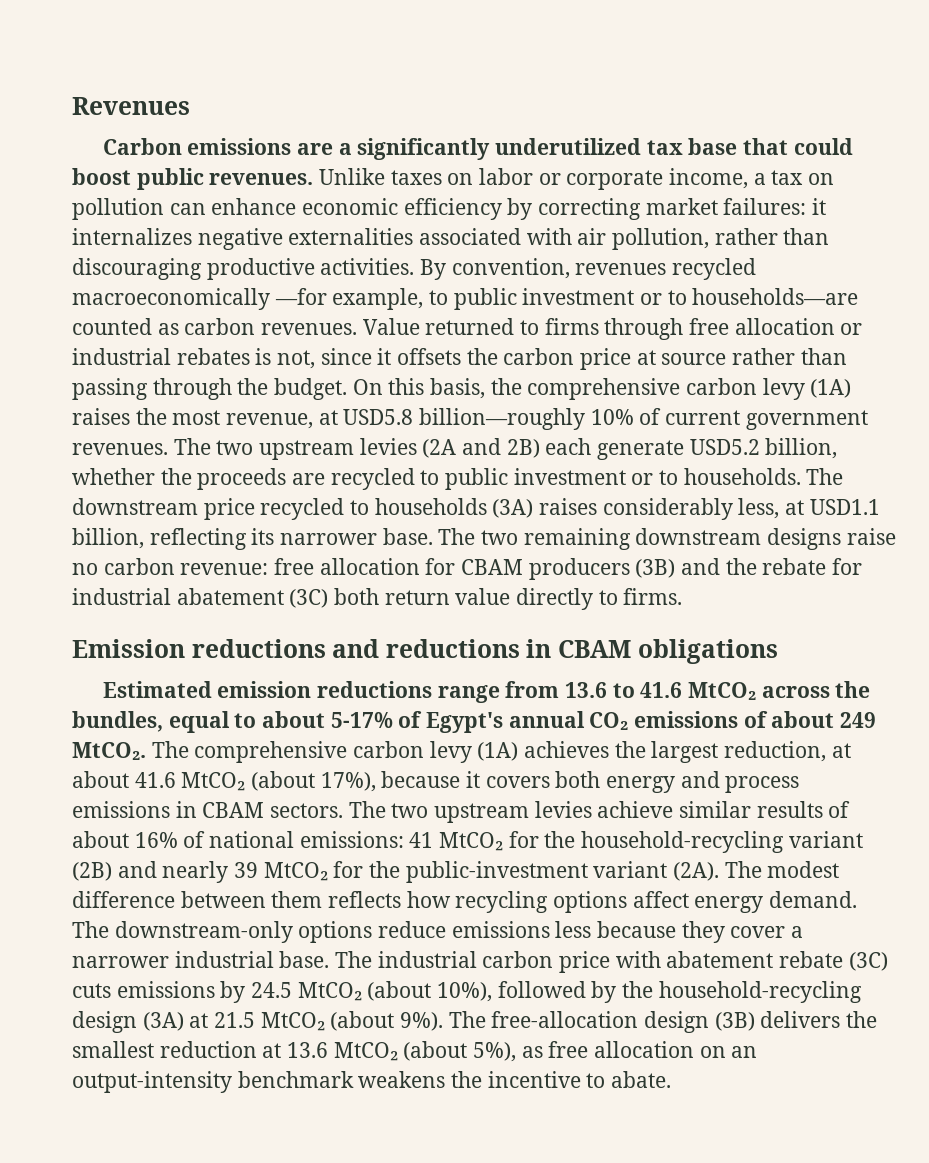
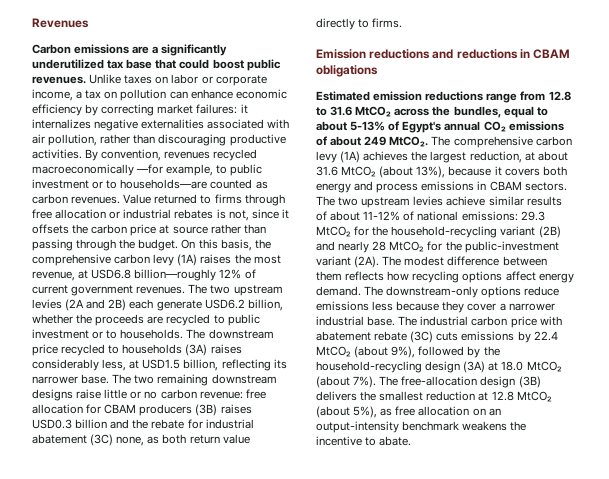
- On this basis, the comprehensive carbon levy (1A) raises the most revenue, at USD5.8 billion—roughly 10% of current government revenues.
+ On this basis, the comprehensive carbon levy (1A) raises the most revenue, at USD6.8 billion—roughly 12% of current government revenues.
- The two upstream levies (2A and 2B) each generate USD5.2 billion, whether the proceeds are recycled to public investment or to households.
+ The two upstream levies (2A and 2B) each generate USD6.2 billion, whether the proceeds are recycled to public investment or to households.
- The downstream price recycled to households (3A) raises considerably less, at USD1.1 billion, reflecting its narrower base.
+ The downstream price recycled to households (3A) raises considerably less, at USD1.5 billion, reflecting its narrower base.
- The two remaining downstream designs raise no carbon revenue: free allocation for CBAM producers (3B) and the rebate for industrial abatement (3C) both return value directly to firms.
+ The two remaining downstream designs raise little or no carbon revenue: free allocation for CBAM producers (3B) raises USD0.3 billion and the rebate for industrial abatement (3C) none, as both return value directly to firms.
- Estimated emission reductions range from 13.6 to 41.6 MtCO₂ across the bundles, equal to about 5-17% of Egypt's annual CO₂ emissions of about 249 MtCO₂.
+ Estimated emission reductions range from 12.8 to 31.6 MtCO₂ across the bundles, equal to about 5-13% of Egypt's annual CO₂ emissions of about 249 MtCO₂.
- The comprehensive carbon levy (1A) achieves the largest reduction, at about 41.6 MtCO₂ (about 17%), because it covers both energy and process emissions in CBAM sectors.
+ The comprehensive carbon levy (1A) achieves the largest reduction, at about 31.6 MtCO₂ (about 13%), because it covers both energy and process emissions in CBAM sectors.
- The two upstream levies achieve similar results of about 16% of national emissions: 41 MtCO₂ for the household-recycling variant (2B) and nearly 39 MtCO₂ for the public-investment variant (2A).
+ The two upstream levies achieve similar results of about 11-12% of national emissions: 29.3 MtCO₂ for the household-recycling variant (2B) and nearly 28 MtCO₂ for the public-investment variant (2A).
- The industrial carbon price with abatement rebate (3C) cuts emissions by 24.5 MtCO₂ (about 10%), followed by the household-recycling design (3A) at 21.5 MtCO₂ (about 9%).
+ The industrial carbon price with abatement rebate (3C) cuts emissions by 22.4 MtCO₂ (about 9%), followed by the household-recycling design (3A) at 18.0 MtCO₂ (about 7%).
- The free-allocation design (3B) delivers the smallest reduction at 13.6 MtCO₂ (about 5%), as free allocation on an output-intensity benchmark weakens the incentive to abate.
+ The free-allocation design (3B) delivers the smallest reduction at 12.8 MtCO₂ (about 5%), as free allocation on an output-intensity benchmark weakens the incentive to abate.

